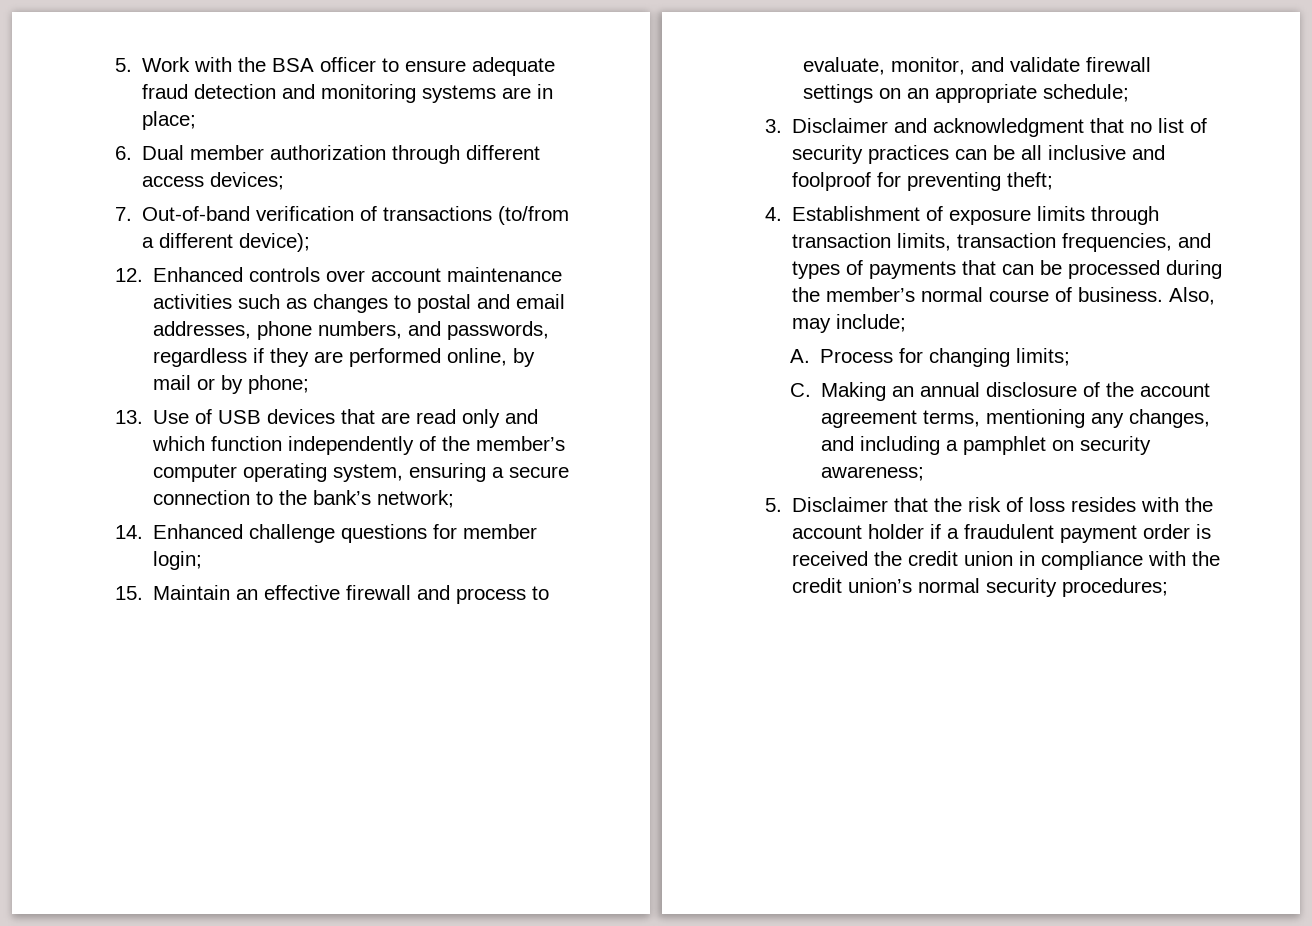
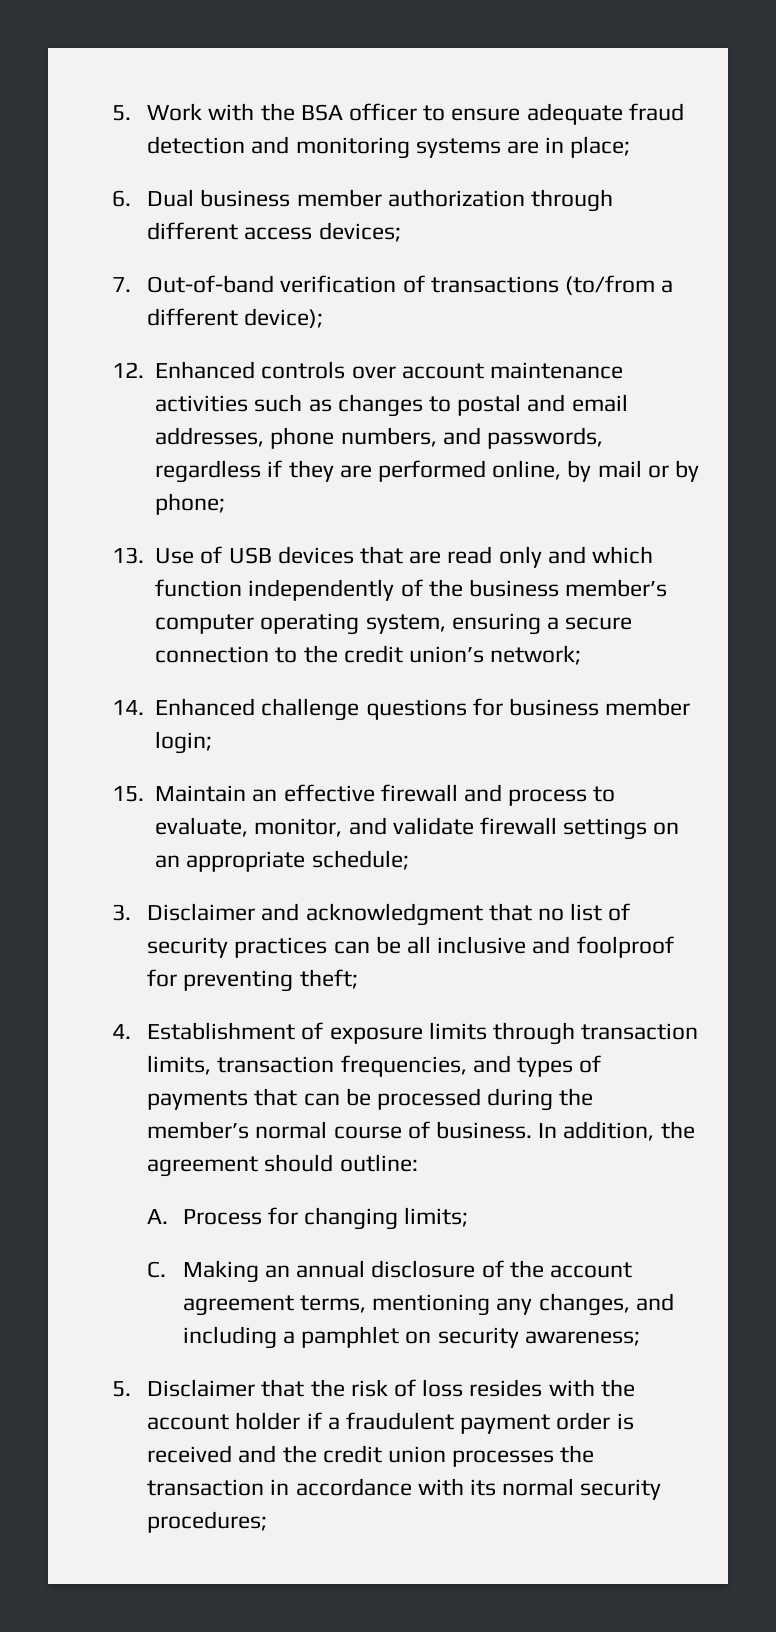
- 6. Dual member authorization through different access devices;
+ 6. Dual business member authorization through different access devices;
- 13. Use of USB devices that are read only and which function independently of the member’s computer operating system, ensuring a secure connection to the bank’s network;
+ 13. Use of USB devices that are read only and which function independently of the business member’s computer operating system, ensuring a secure connection to the credit union’s network;
- 14. Enhanced challenge questions for member login;
+ 14. Enhanced challenge questions for business member login;
- Also, may include;
+ In addition, the agreement should outline:
- 5. Disclaimer that the risk of loss resides with the account holder if a fraudulent payment order is received the credit union in compliance with the credit union’s normal security procedures;
+ 5. Disclaimer that the risk of loss resides with the account holder if a fraudulent payment order is received and the credit union processes the transaction in accordance with its normal security procedures;

